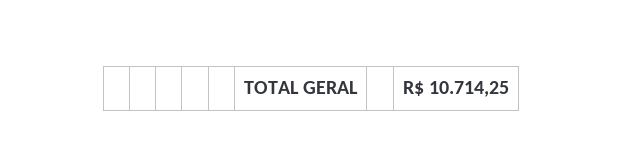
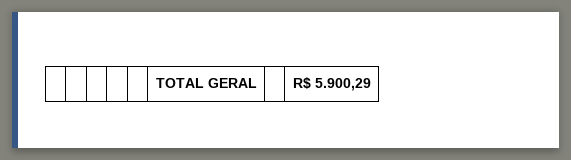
- | | | | | TOTAL GERAL | | R$ 10.714,25
+ | | | | | TOTAL GERAL | | R$ 5.900,29

